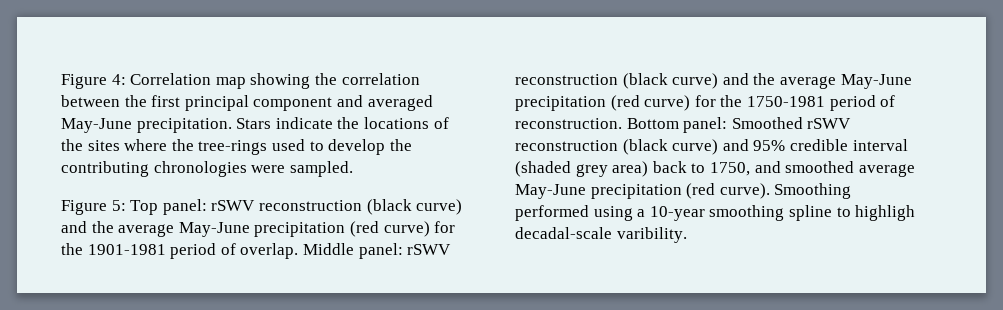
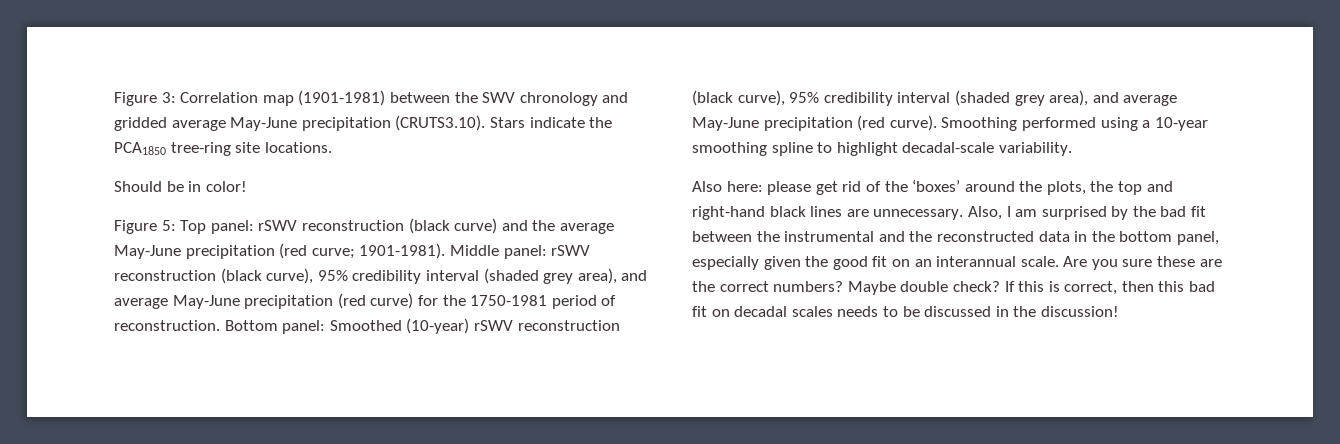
- Figure 4: Correlation map showing the correlation between the first principal component and averaged May-June precipitation. Stars indicate the locations of the sites where the tree-rings used to develop the contributing chronologies were sampled.
+ Figure 3: Correlation map (1901-1981) between the SWV chronology and gridded average May-June precipitation (CRUTS3.10). Stars indicate the PCA1850 tree-ring site locations.
+ Should be in color!
- Figure 5: Top panel: rSWV reconstruction (black curve) and the average May-June precipitation (red curve) for the 1901-1981 period of overlap.
+ Figure 5: Top panel: rSWV reconstruction (black curve) and the average May-June precipitation (red curve; 1901-1981).
- Middle panel: rSWV reconstruction (black curve) and the average May-June precipitation (red curve) for the 1750-1981 period of reconstruction.
+ Middle panel: rSWV reconstruction (black curve), 95% credibility interval (shaded grey area), and average May-June precipitation (red curve) for the 1750-1981 period of reconstruction.
- Bottom panel: Smoothed rSWV reconstruction (black curve) and 95% credible interval (shaded grey area) back to 1750, and smoothed average May-June precipitation (red curve).
+ Bottom panel: Smoothed (10-year) rSWV reconstruction (black curve), 95% credibility interval (shaded grey area), and average May-June precipitation (red curve).
- Smoothing performed using a 10-year smoothing spline to highligh decadal-scale varibility.
+ Smoothing performed using a 10-year smoothing spline to highlight decadal-scale variability.
+ Also here: please get rid of the ‘boxes’ around the plots, the top and right-hand black lines are unnecessary. Also, I am surprised by the bad fit between the instrumental and the reconstructed data in the bottom panel, especially given the good fit on an interannual scale. Are you sure these are the correct numbers? Maybe double check? If this is correct, then this bad fit on decadal scales needs to be discussed in the discussion!

